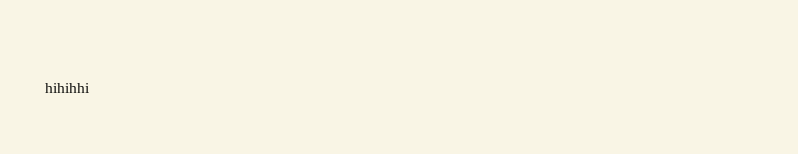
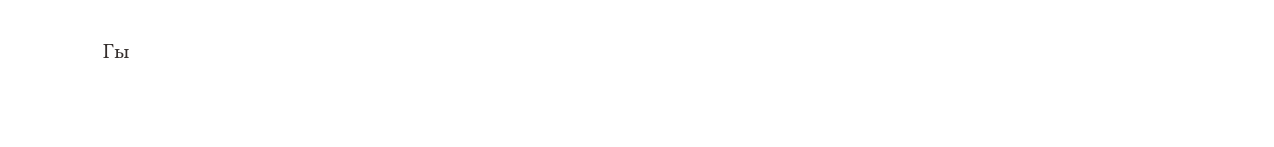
- hihihhi
+ Гы

